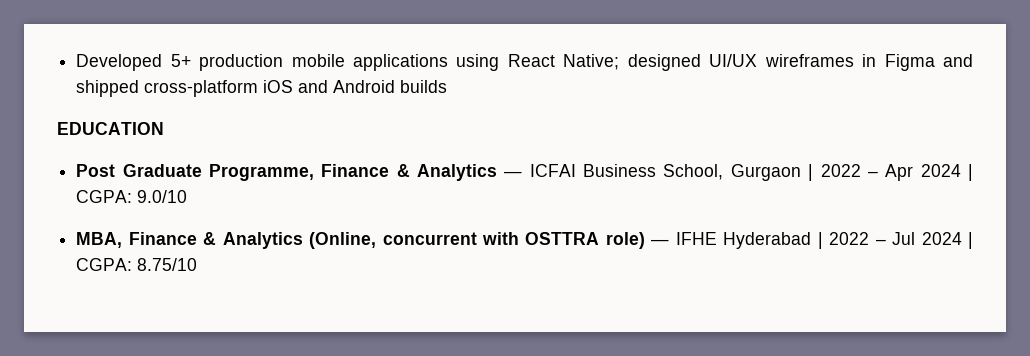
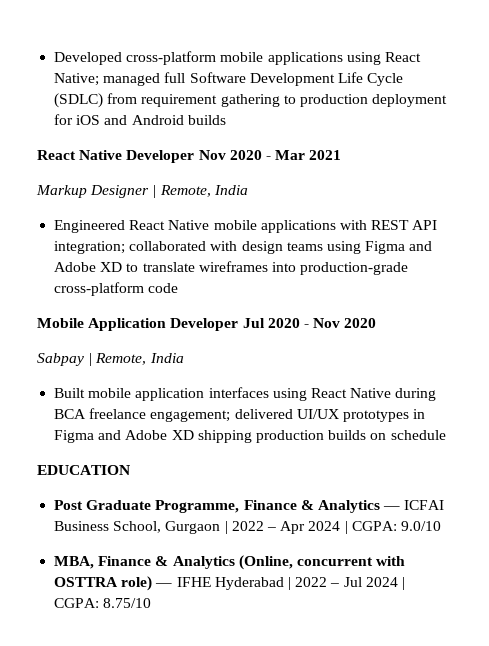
- Developed 5+ production mobile applications using React Native; designed UI/UX wireframes in Figma and shipped cross-platform iOS and Android builds
+ Developed cross-platform mobile applications using React Native; managed full Software Development Life Cycle (SDLC) from requirement gathering to production deployment for iOS and Android builds
+ React Native Developer Nov 2020 - Mar 2021
+ Markup Designer | Remote, India
+ Engineered React Native mobile applications with REST API integration; collaborated with design teams using Figma and Adobe XD to translate wireframes into production-grade cross-platform code
+ Mobile Application Developer Jul 2020 - Nov 2020
+ Sabpay | Remote, India
+ Built mobile application interfaces using React Native during BCA freelance engagement; delivered UI/UX prototypes in Figma and Adobe XD shipping production builds on schedule

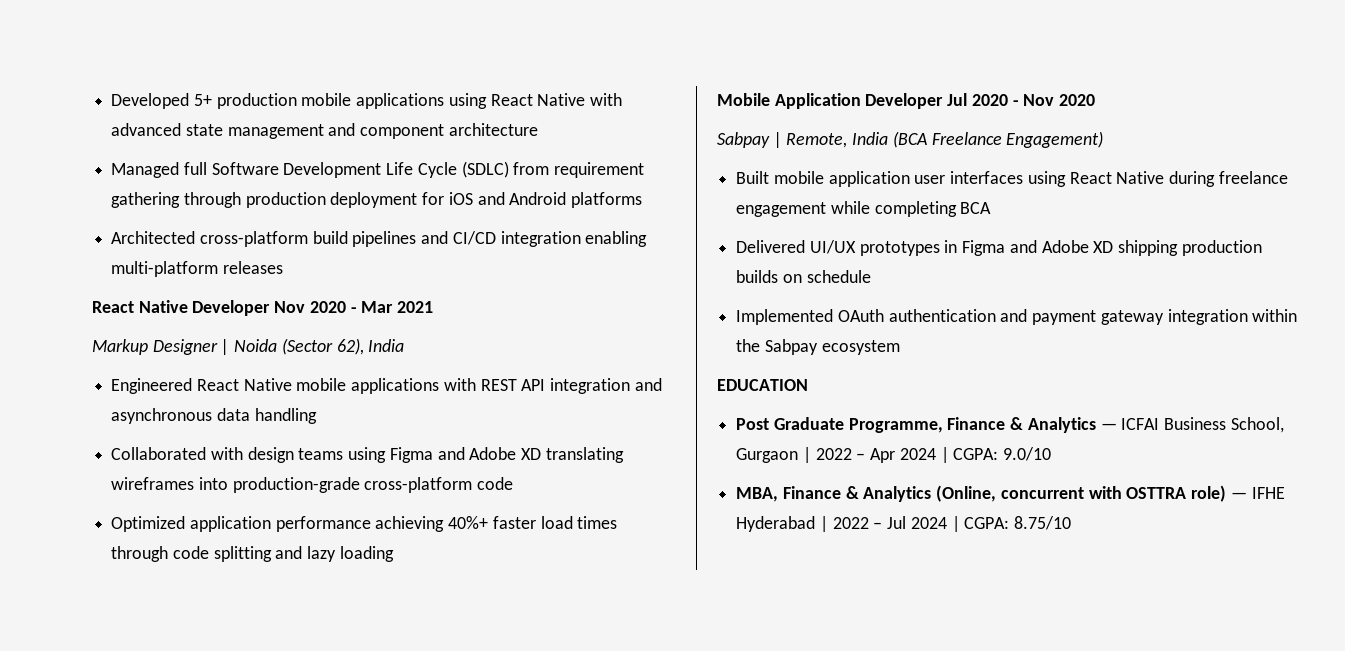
- Developed cross-platform mobile applications using React Native; managed full Software Development Life Cycle (SDLC) from requirement gathering to production deployment for iOS and Android builds
+ Developed 5+ production mobile applications using React Native with advanced state management and component architecture
+ Managed full Software Development Life Cycle (SDLC) from requirement gathering through production deployment for iOS and Android platforms
+ Architected cross-platform build pipelines and CI/CD integration enabling multi-platform releases
- Markup Designer | Remote, India
+ Markup Designer | Noida (Sector 62), India
- Engineered React Native mobile applications with REST API integration; collaborated with design teams using Figma and Adobe XD to translate wireframes into production-grade cross-platform code
+ Engineered React Native mobile applications with REST API integration and asynchronous data handling
+ Collaborated with design teams using Figma and Adobe XD translating wireframes into production-grade cross-platform code
+ Optimized application performance achieving 40%+ faster load times through code splitting and lazy loading
- Sabpay | Remote, India
+ Sabpay | Remote, India (BCA Freelance Engagement)
- Built mobile application interfaces using React Native during BCA freelance engagement; delivered UI/UX prototypes in Figma and Adobe XD shipping production builds on schedule
+ Built mobile application user interfaces using React Native during freelance engagement while completing BCA
+ Delivered UI/UX prototypes in Figma and Adobe XD shipping production builds on schedule
+ Implemented OAuth authentication and payment gateway integration within the Sabpay ecosystem

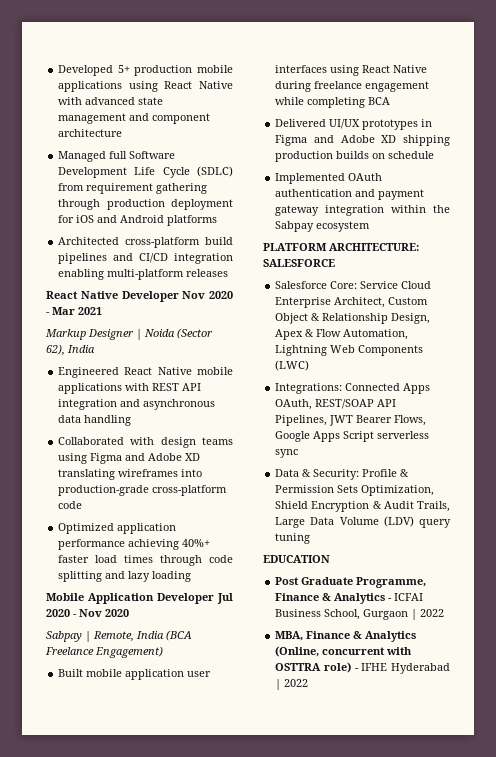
+ PLATFORM ARCHITECTURE: SALESFORCE
+ Salesforce Core: Service Cloud Enterprise Architect, Custom Object & Relationship Design, Apex & Flow Automation, Lightning Web Components (LWC)
+ Integrations: Connected Apps OAuth, REST/SOAP API Pipelines, JWT Bearer Flows, Google Apps Script serverless sync
+ Data & Security: Profile & Permission Sets Optimization, Shield Encryption & Audit Trails, Large Data Volume (LDV) query tuning
- Post Graduate Programme, Finance & Analytics — ICFAI Business School, Gurgaon | 2022 – Apr 2024 | CGPA: 9.0/10
+ Post Graduate Programme, Finance & Analytics - ICFAI Business School, Gurgaon | 2022
- MBA, Finance & Analytics (Online, concurrent with OSTTRA role) — IFHE Hyderabad | 2022 – Jul 2024 | CGPA: 8.75/10
+ MBA, Finance & Analytics (Online, concurrent with OSTTRA role) - IFHE Hyderabad | 2022

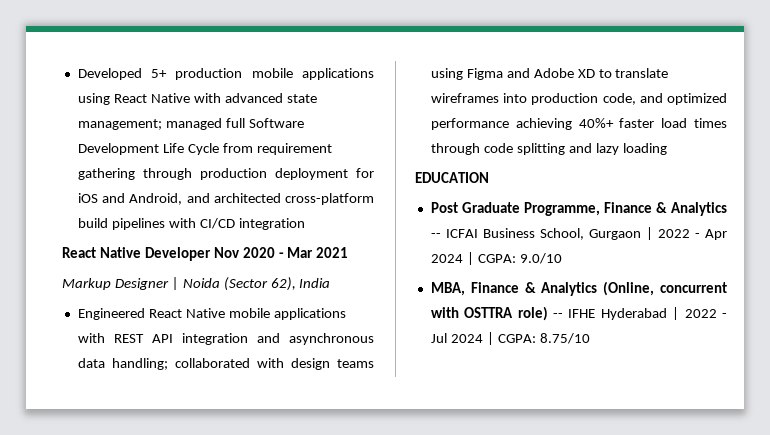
- Developed 5+ production mobile applications using React Native with advanced state management and component architecture
- Managed full Software Development Life Cycle (SDLC) from requirement gathering through production deployment for iOS and Android platforms
- Architected cross-platform build pipelines and CI/CD integration enabling multi-platform releases
+ Developed 5+ production mobile applications using React Native with advanced state management; managed full Software Development Life Cycle from requirement gathering through production deployment for iOS and Android, and architected cross-platform build pipelines with CI/CD integration
- Engineered React Native mobile applications with REST API integration and asynchronous data handling
- Collaborated with design teams using Figma and Adobe XD translating wireframes into production-grade cross-platform code
- Optimized application performance achieving 40%+ faster load times through code splitting and lazy loading
+ Engineered React Native mobile applications with REST API integration and asynchronous data handling; collaborated with design teams using Figma and Adobe XD to translate wireframes into production code, and optimized performance achieving 40%+ faster load times through code splitting and lazy loading
- Mobile Application Developer Jul 2020 - Nov 2020
- Sabpay | Remote, India (BCA Freelance Engagement)
- Built mobile application user interfaces using React Native during freelance engagement while completing BCA
- Delivered UI/UX prototypes in Figma and Adobe XD shipping production builds on schedule
- Implemented OAuth authentication and payment gateway integration within the Sabpay ecosystem
- PLATFORM ARCHITECTURE: SALESFORCE
- Salesforce Core: Service Cloud Enterprise Architect, Custom Object & Relationship Design, Apex & Flow Automation, Lightning Web Components (LWC)
- Integrations: Connected Apps OAuth, REST/SOAP API Pipelines, JWT Bearer Flows, Google Apps Script serverless sync
- Data & Security: Profile & Permission Sets Optimization, Shield Encryption & Audit Trails, Large Data Volume (LDV) query tuning
- Post Graduate Programme, Finance & Analytics - ICFAI Business School, Gurgaon | 2022
+ Post Graduate Programme, Finance & Analytics -- ICFAI Business School, Gurgaon | 2022 - Apr 2024 | CGPA: 9.0/10
- MBA, Finance & Analytics (Online, concurrent with OSTTRA role) - IFHE Hyderabad | 2022
+ MBA, Finance & Analytics (Online, concurrent with OSTTRA role) -- IFHE Hyderabad | 2022 - Jul 2024 | CGPA: 8.75/10

